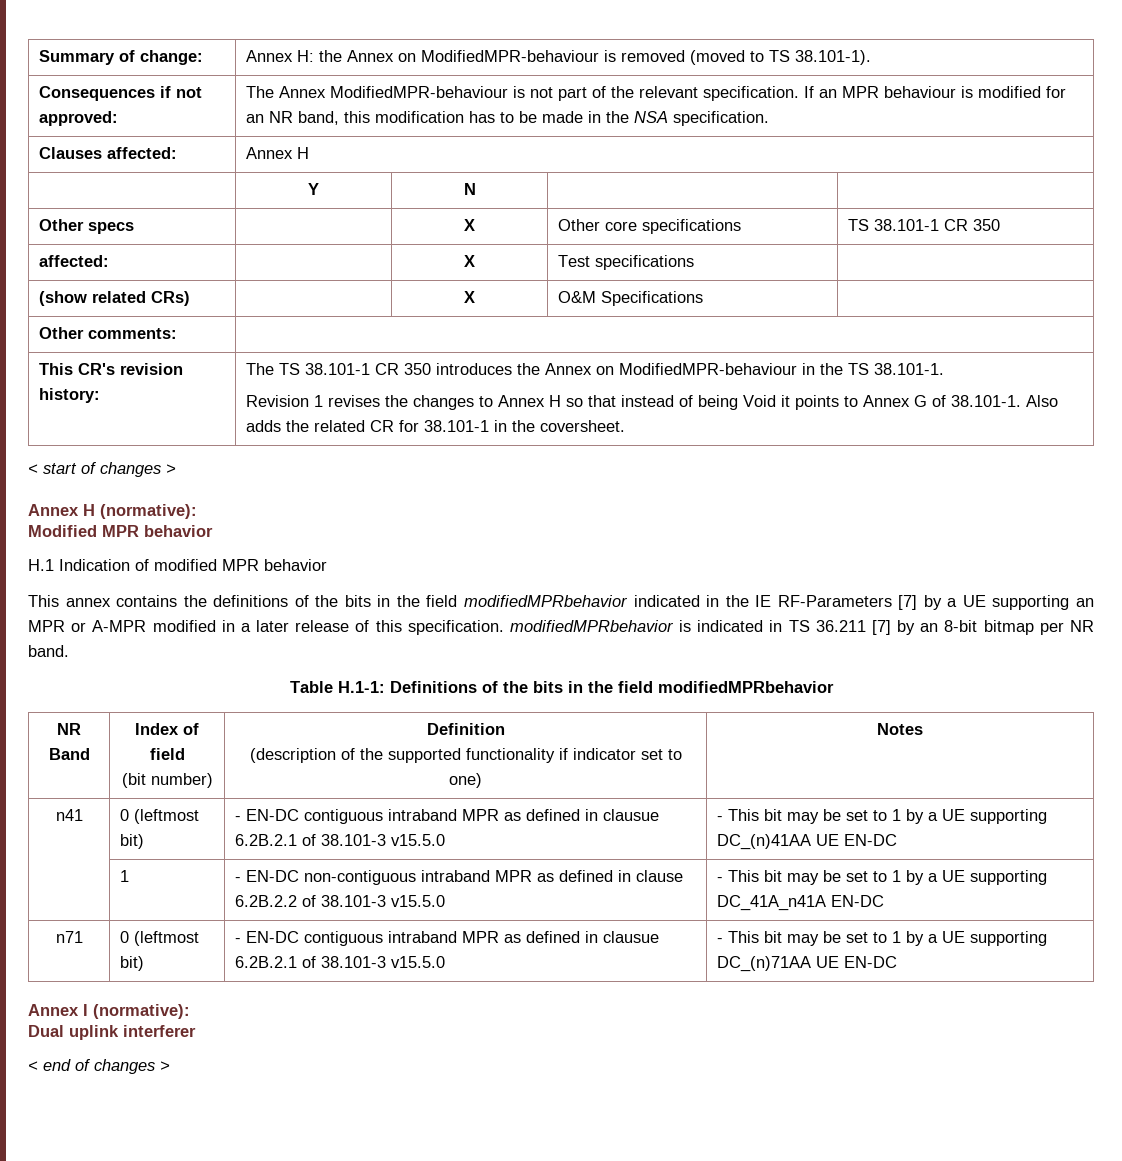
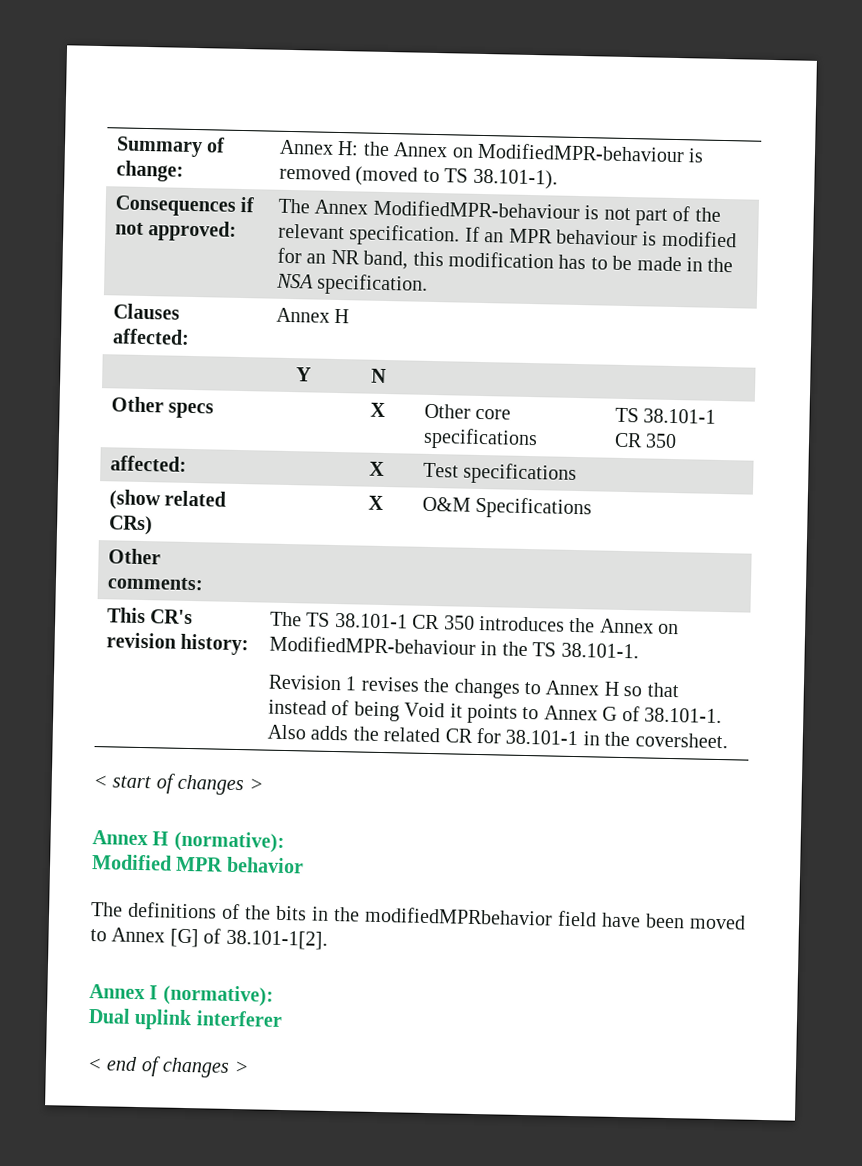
- H.1 Indication of modified MPR behavior
- This annex contains the definitions of the bits in the field modifiedMPRbehavior indicated in the IE RF-Parameters [7] by a UE supporting an MPR or A-MPR modified in a later release of this specification. modifiedMPRbehavior is indicated in TS 36.211 [7] by an 8-bit bitmap per NR band.
- Table H.1-1: Definitions of the bits in the field modifiedMPRbehavior
- NR Band | Index of field
- (bit number) | Definition
- (description of the supported functionality if indicator set to one) | Notes
- n41 | 0 (leftmost bit) | - EN-DC contiguous intraband MPR as defined in clausue 6.2B.2.1 of 38.101-3 v15.5.0 | - This bit may be set to 1 by a UE supporting DC_(n)41AA UE EN-DC
- | 1 | - EN-DC non-contiguous intraband MPR as defined in clause 6.2B.2.2 of 38.101-3 v15.5.0 | - This bit may be set to 1 by a UE supporting DC_41A_n41A EN-DC
- n71 | 0 (leftmost bit) | - EN-DC contiguous intraband MPR as defined in clausue 6.2B.2.1 of 38.101-3 v15.5.0 | - This bit may be set to 1 by a UE supporting DC_(n)71AA UE EN-DC
+ The definitions of the bits in the modifiedMPRbehavior field have been moved to Annex [G] of 38.101-1[2].

